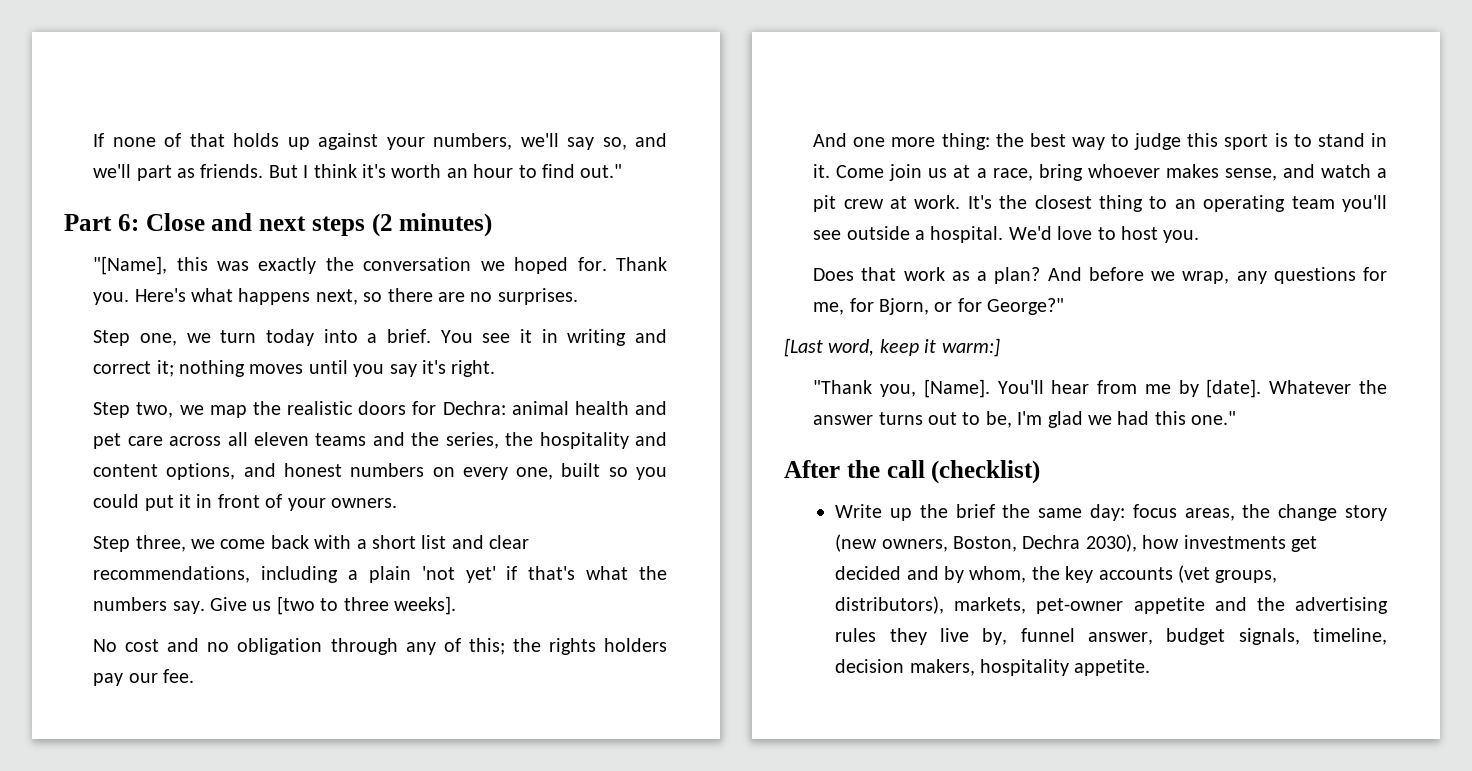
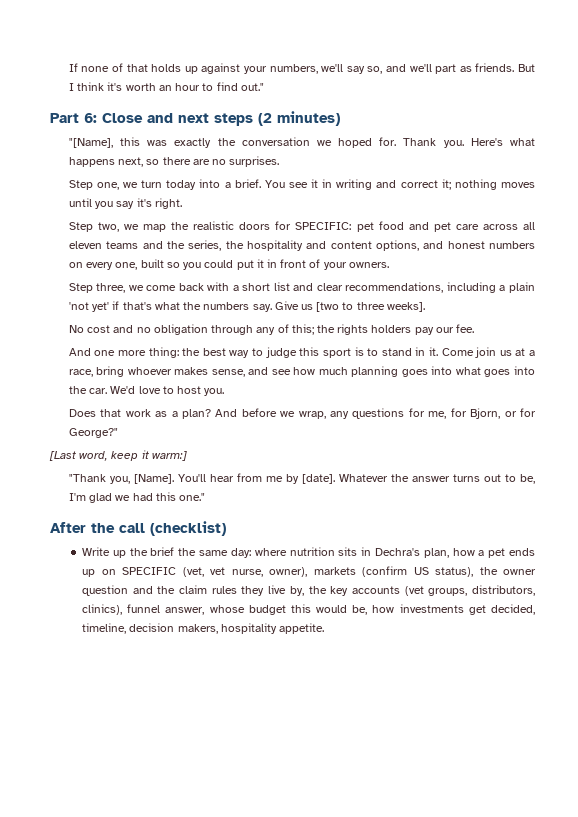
- Step two, we map the realistic doors for Dechra: animal health and pet care across all eleven teams and the series, the hospitality and content options, and honest numbers on every one, built so you could put it in front of your owners.
+ Step two, we map the realistic doors for SPECIFIC: pet food and pet care across all eleven teams and the series, the hospitality and content options, and honest numbers on every one, built so you could put it in front of your owners.
- Come join us at a race, bring whoever makes sense, and watch a pit crew at work. It's the closest thing to an operating team you'll see outside a hospital.
+ Come join us at a race, bring whoever makes sense, and see how much planning goes into what goes into the car.
- Write up the brief the same day: focus areas, the change story (new owners, Boston, Dechra 2030), how investments get decided and by whom, the key accounts (vet groups, distributors), markets, pet-owner appetite and the advertising rules they live by, funnel answer, budget signals, timeline, decision makers, hospitality appetite.
+ Write up the brief the same day: where nutrition sits in Dechra's plan, how a pet ends up on SPECIFIC (vet, vet nurse, owner), markets (confirm US status), the owner question and the claim rules they live by, the key accounts (vet groups, distributors, clinics), funnel answer, whose budget this would be, how investments get decided, timeline, decision makers, hospitality appetite.

